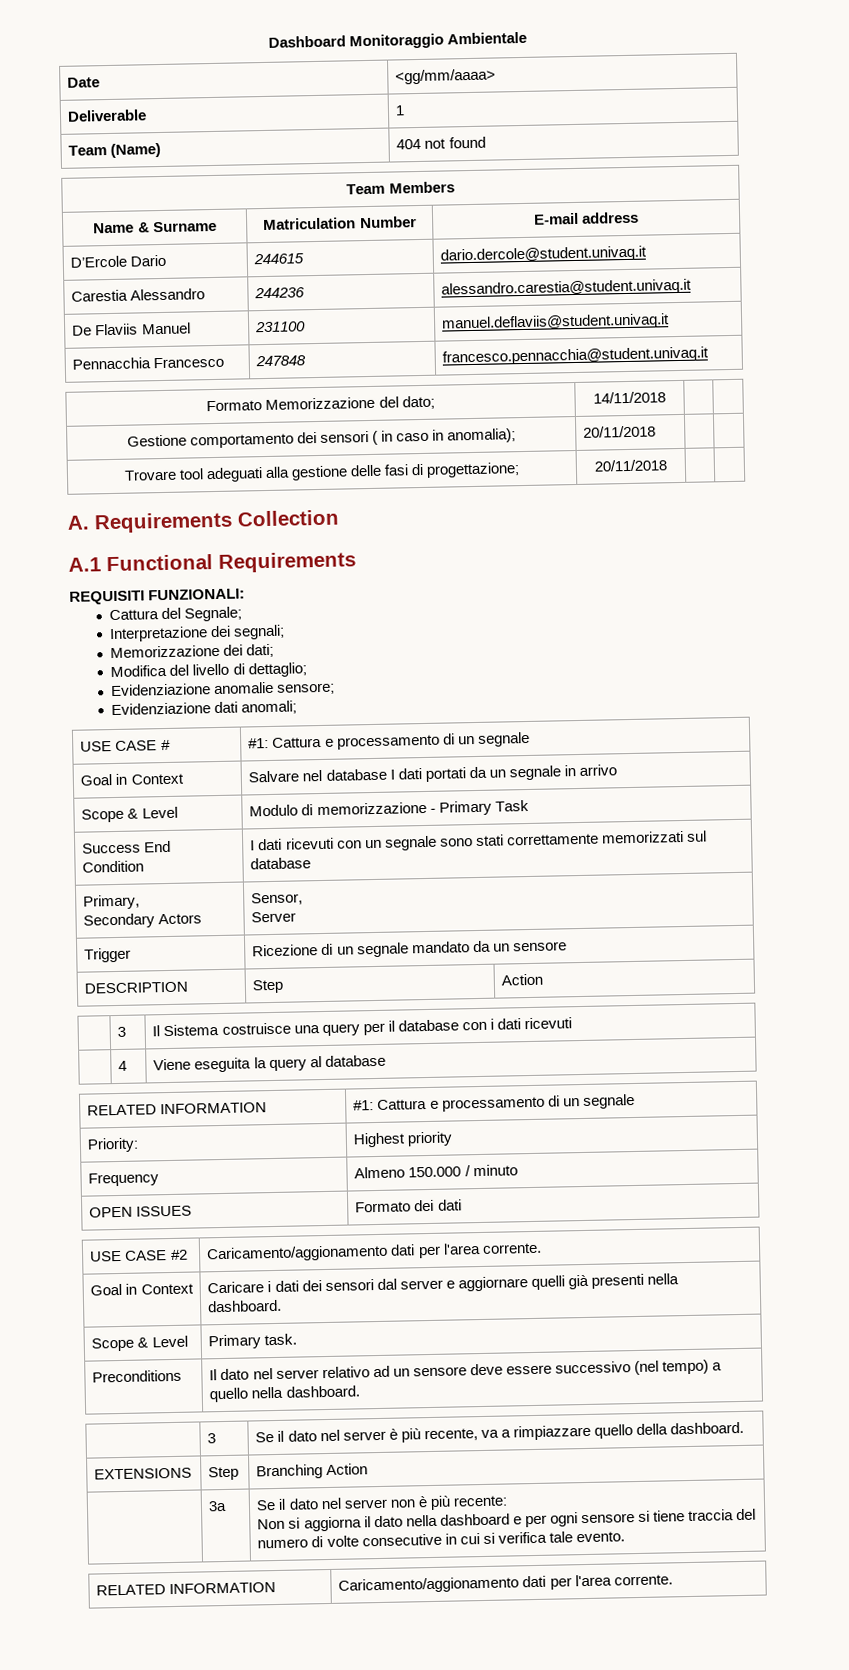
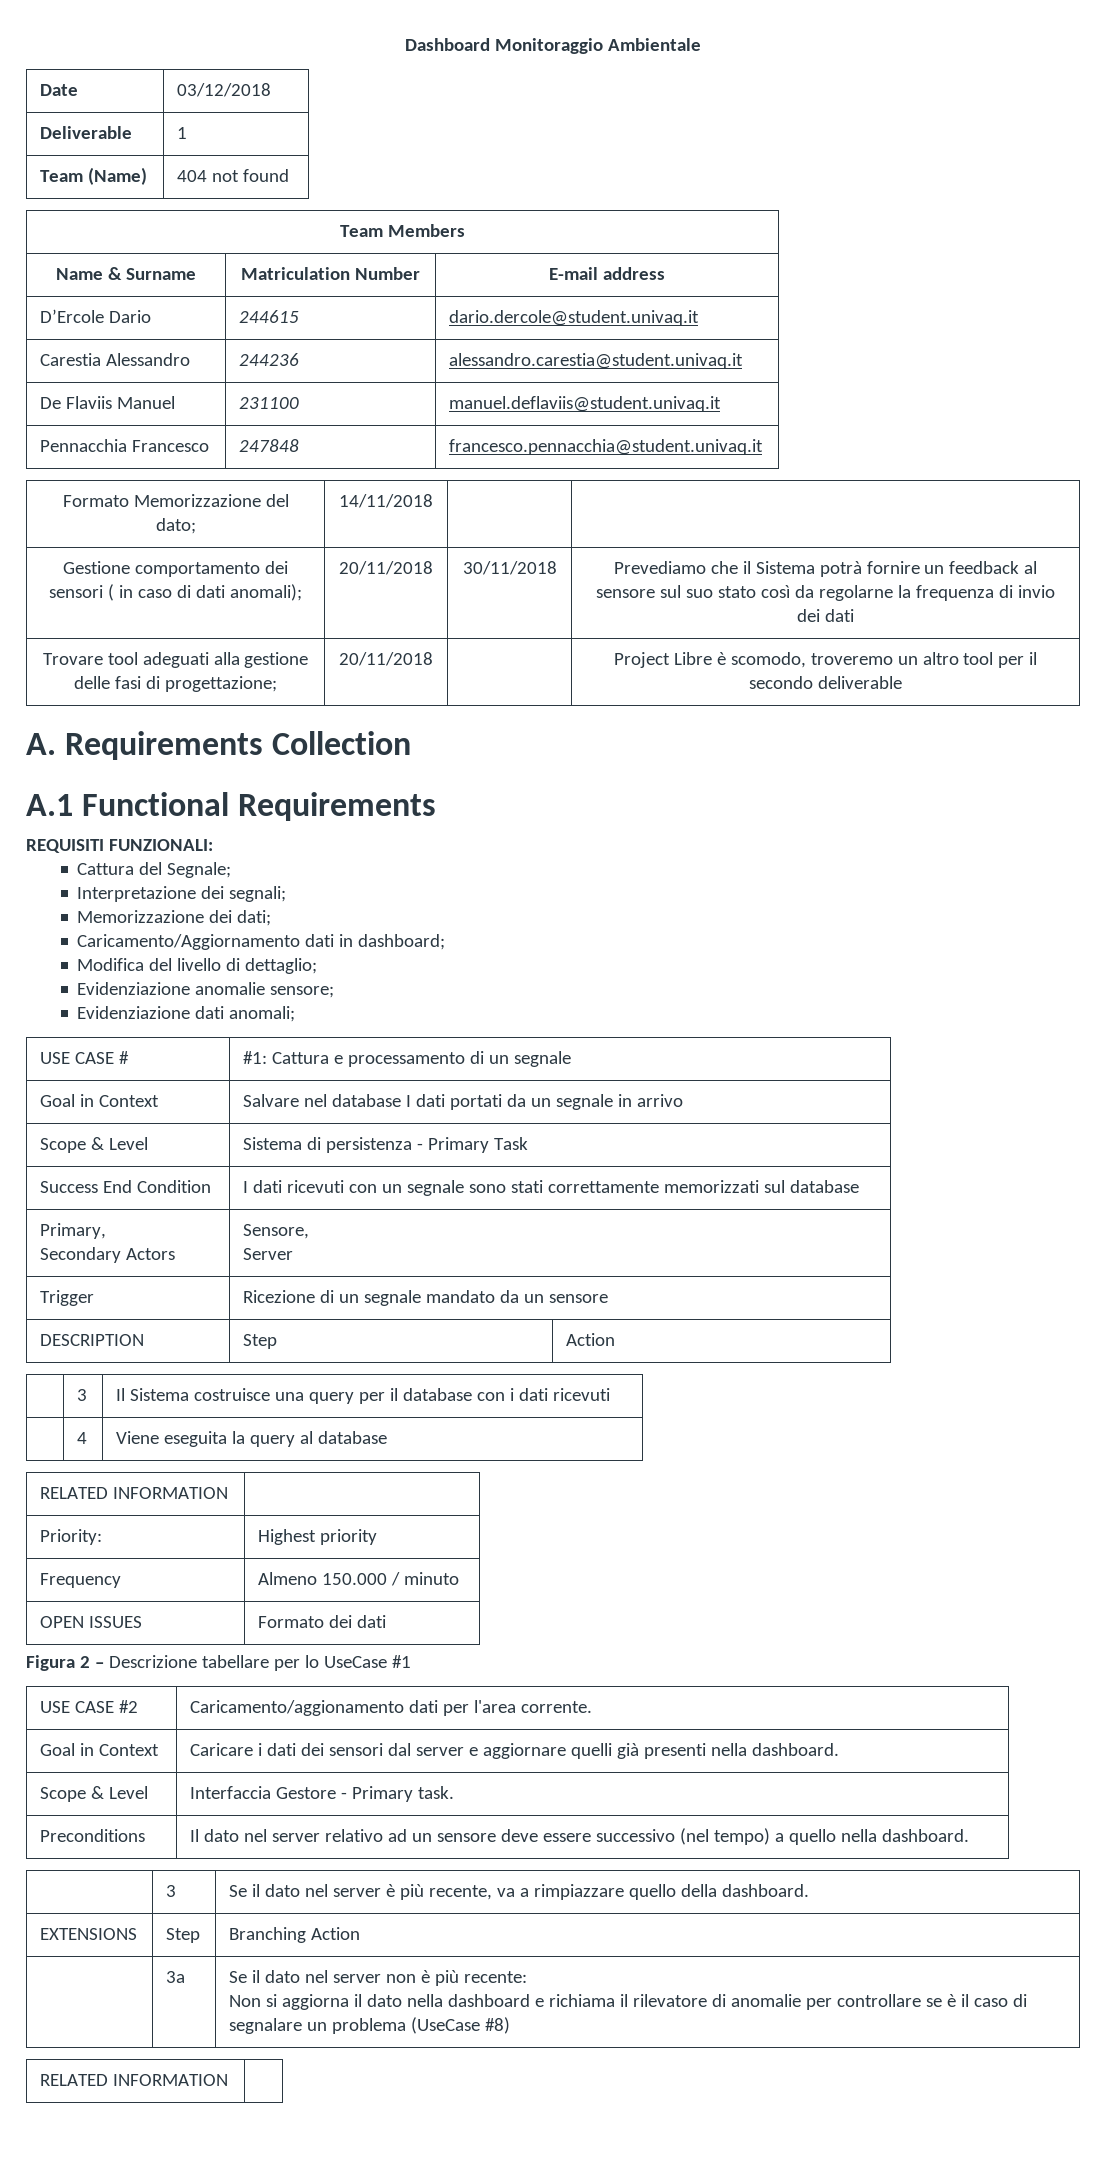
- Date | <gg/mm/aaaa>
+ Date | 03/12/2018
- Gestione comportamento dei sensori ( in caso in anomalia); | 20/11/2018 | |
+ Gestione comportamento dei sensori ( in caso di dati anomali); | 20/11/2018 | 30/11/2018 | Prevediamo che il Sistema potrà fornire un feedback al sensore sul suo stato così da regolarne la frequenza di invio dei dati
- Trovare tool adeguati alla gestione delle fasi di progettazione; | 20/11/2018 | |
+ Trovare tool adeguati alla gestione delle fasi di progettazione; | 20/11/2018 | | Project Libre è scomodo, troveremo un altro tool per il secondo deliverable
+ Caricamento/Aggiornamento dati in dashboard;
- Scope & Level | Modulo di memorizzazione - Primary Task
+ Scope & Level | Sistema di persistenza - Primary Task
  Primary,
- Secondary Actors | Sensor,
+ Secondary Actors | Sensore,
  | 4 | Viene eseguita la query al database
- RELATED INFORMATION | #1: Cattura e processamento di un segnale
+ RELATED INFORMATION |
+ Figura 2 – Descrizione tabellare per lo UseCase #1
- Scope & Level | Primary task.
+ Scope & Level | Interfaccia Gestore - Primary task.
  | 3a | Se il dato nel server non è più recente:
- Non si aggiorna il dato nella dashboard e per ogni sensore si tiene traccia del numero di volte consecutive in cui si verifica tale evento.
- RELATED INFORMATION | Caricamento/aggionamento dati per l'area corrente.
+ Non si aggiorna il dato nella dashboard e richiama il rilevatore di anomalie per controllare se è il caso di segnalare un problema (UseCase #8)
+ RELATED INFORMATION |

